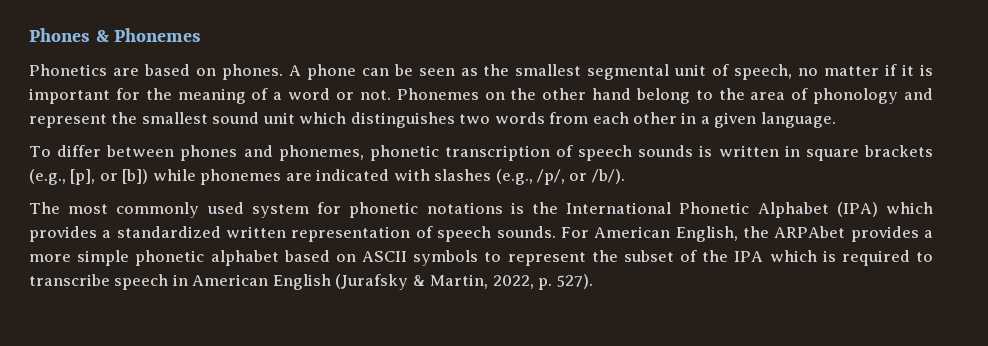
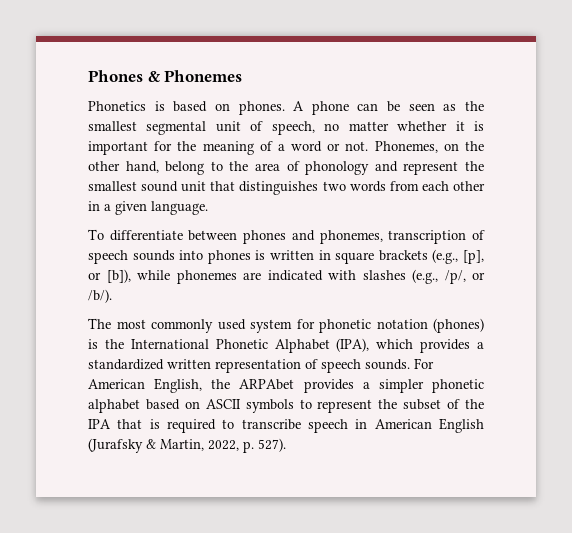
- Phonetics are based on phones.
+ Phonetics is based on phones.
- A phone can be seen as the smallest segmental unit of speech, no matter if it is important for the meaning of a word or not.
+ A phone can be seen as the smallest segmental unit of speech, no matter whether it is important for the meaning of a word or not.
- Phonemes on the other hand belong to the area of phonology and represent the smallest sound unit which distinguishes two words from each other in a given language.
+ Phonemes, on the other hand, belong to the area of phonology and represent the smallest sound unit that distinguishes two words from each other in a given language.
- To differ between phones and phonemes, phonetic transcription of speech sounds is written in square brackets (e.g., [p], or [b]) while phonemes are indicated with slashes (e.g., /p/, or /b/).
+ To differentiate between phones and phonemes, transcription of speech sounds into phones is written in square brackets (e.g., [p], or [b]), while phonemes are indicated with slashes (e.g., /p/, or /b/).
- The most commonly used system for phonetic notations is the International Phonetic Alphabet (IPA) which provides a standardized written representation of speech sounds.
+ The most commonly used system for phonetic notation (phones) is the International Phonetic Alphabet (IPA), which provides a standardized written representation of speech sounds.
- For American English, the ARPAbet provides a more simple phonetic alphabet based on ASCII symbols to represent the subset of the IPA which is required to transcribe speech in American English (Jurafsky & Martin, 2022, p. 527).
+ For American English, the ARPAbet provides a simpler phonetic alphabet based on ASCII symbols to represent the subset of the IPA that is required to transcribe speech in American English (Jurafsky & Martin, 2022, p. 527).

